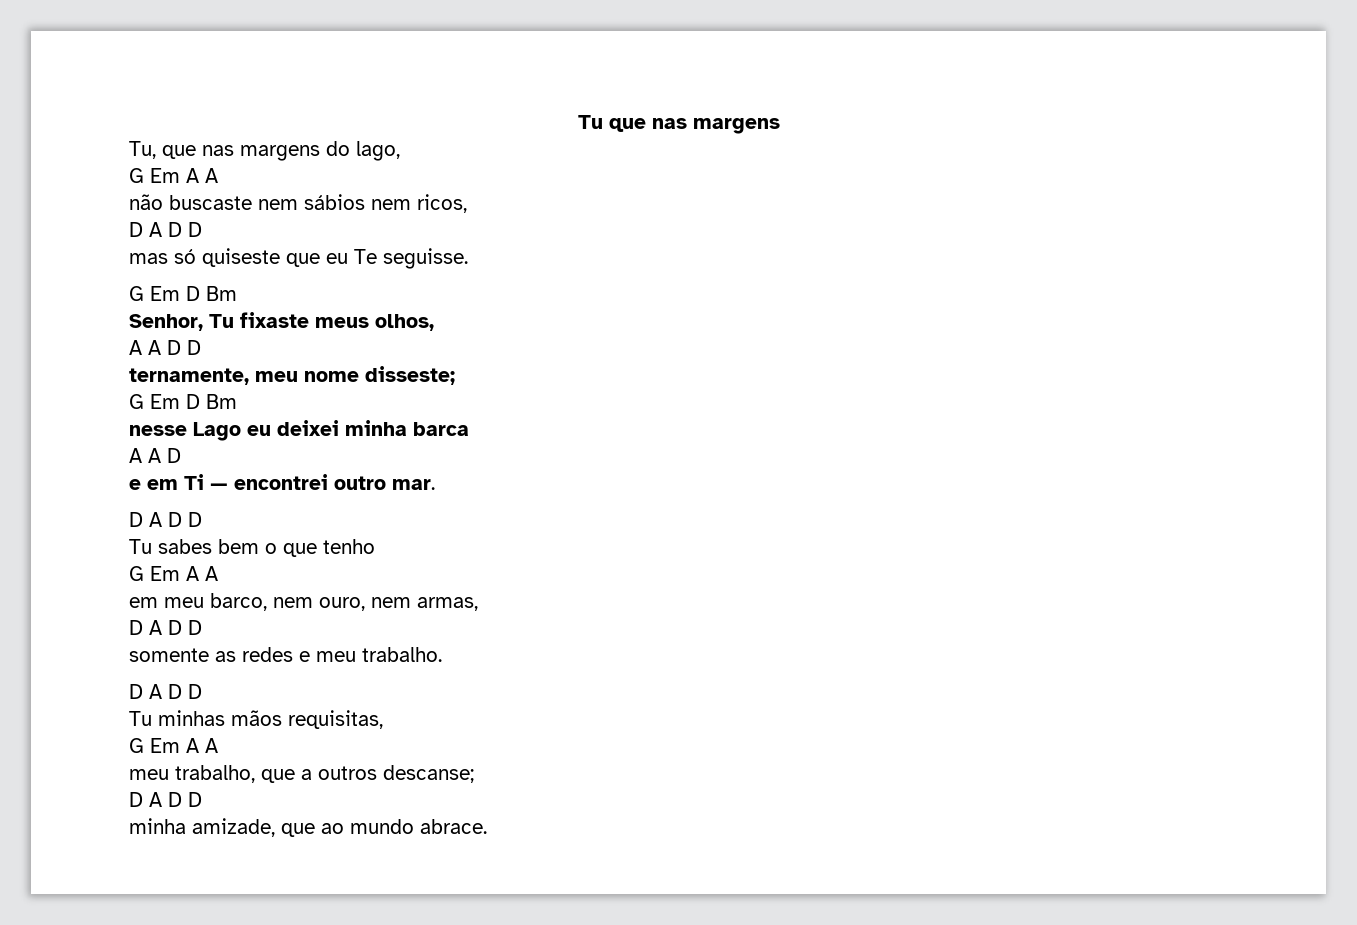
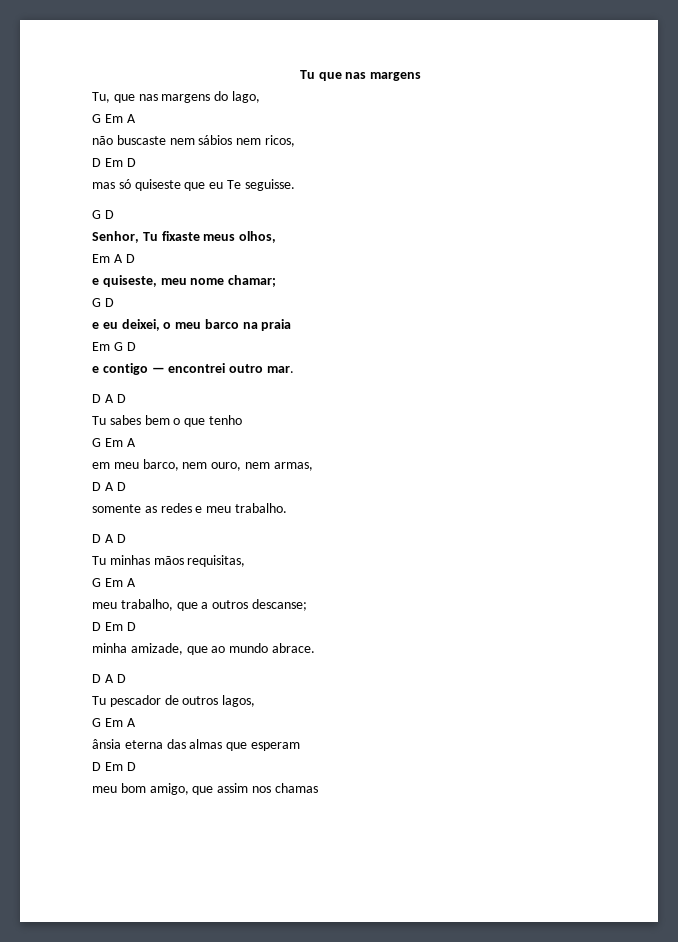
  Tu, que nas margens do lago,
- G Em A A
+ G Em A
  não buscaste nem sábios nem ricos,
- D A D D
+ D Em D
  mas só quiseste que eu Te seguisse.
- G Em D Bm
+ G D
- A A D D
- ternamente, meu nome disseste;
- G Em D Bm
- nesse Lago eu deixei minha barca
- A A D
- e em Ti — encontrei outro mar.
- D A D D
+ Em A D
+ e quiseste, meu nome chamar;
+ G D
+ e eu deixei, o meu barco na praia
+ Em G D
+ e contigo — encontrei outro mar.
+ D A D
  Tu sabes bem o que tenho
- G Em A A
+ G Em A
  em meu barco, nem ouro, nem armas,
- D A D D
+ D A D
  somente as redes e meu trabalho.
- D A D D
+ D A D
  Tu minhas mãos requisitas,
- G Em A A
+ G Em A
  meu trabalho, que a outros descanse;
- D A D D
+ D Em D
  minha amizade, que ao mundo abrace.
+ D A D
+ Tu pescador de outros lagos,
+ G Em A
+ ânsia eterna das almas que esperam
+ D Em D
+ meu bom amigo, que assim nos chamas

